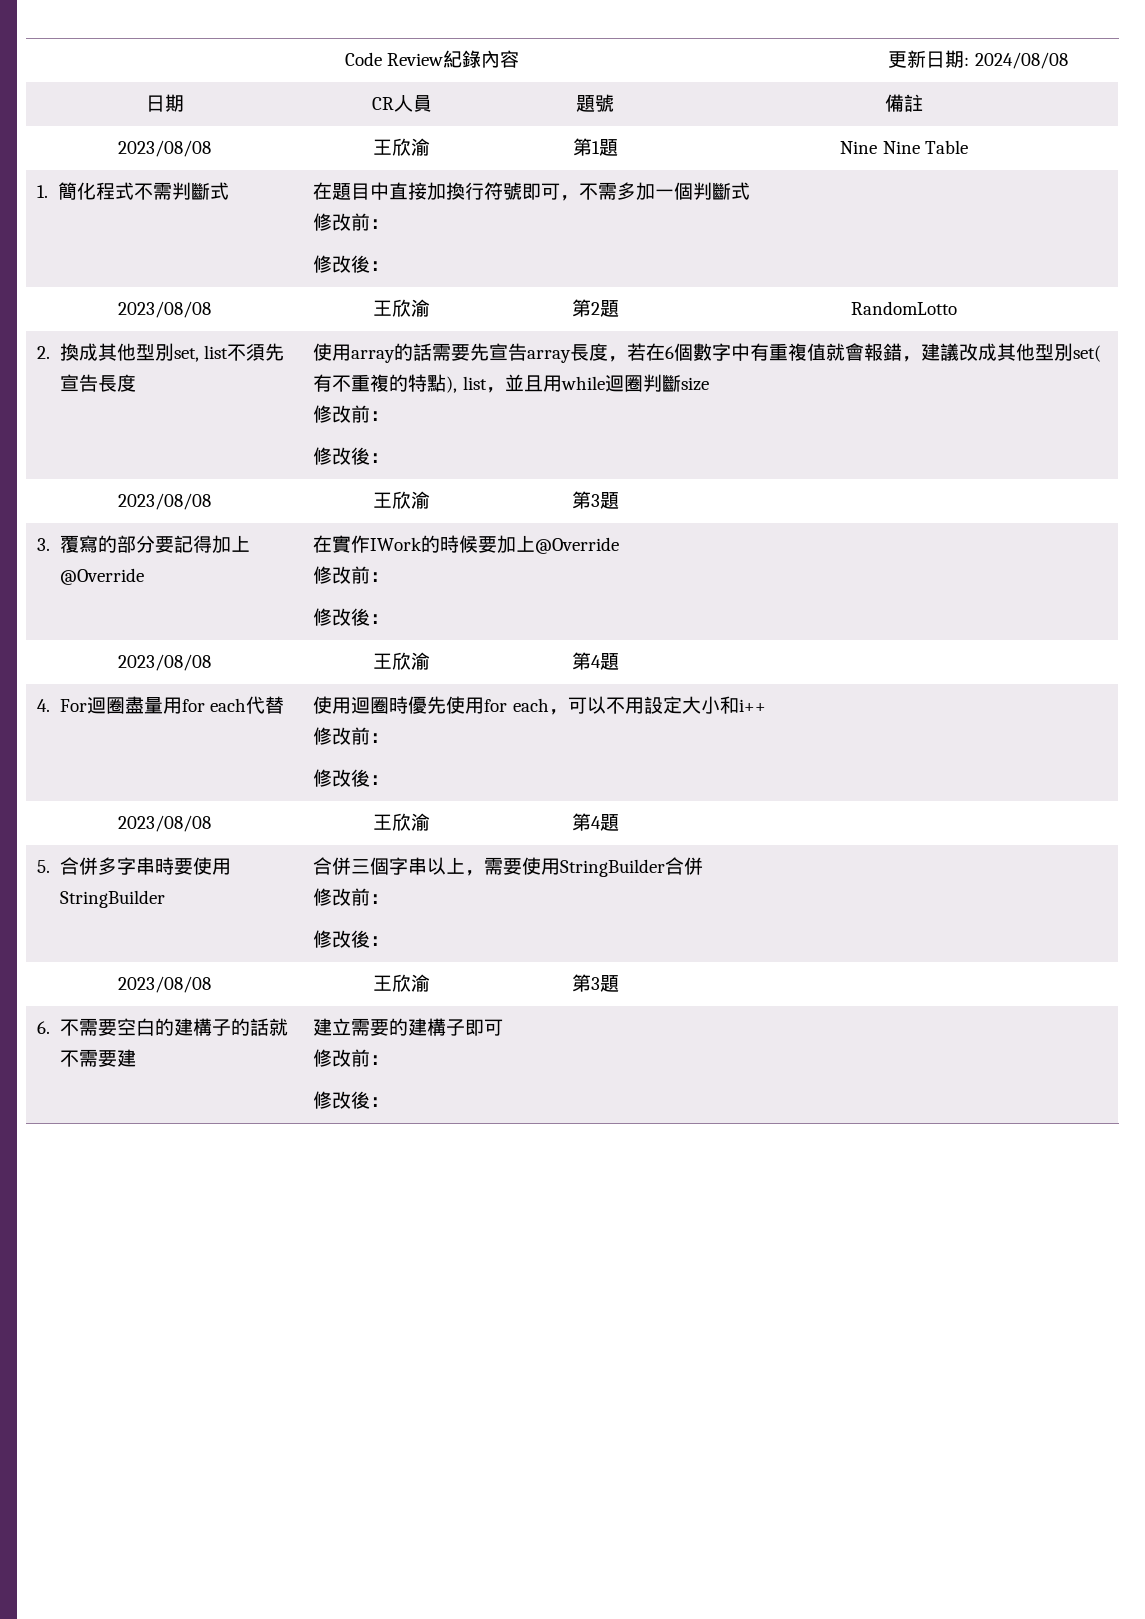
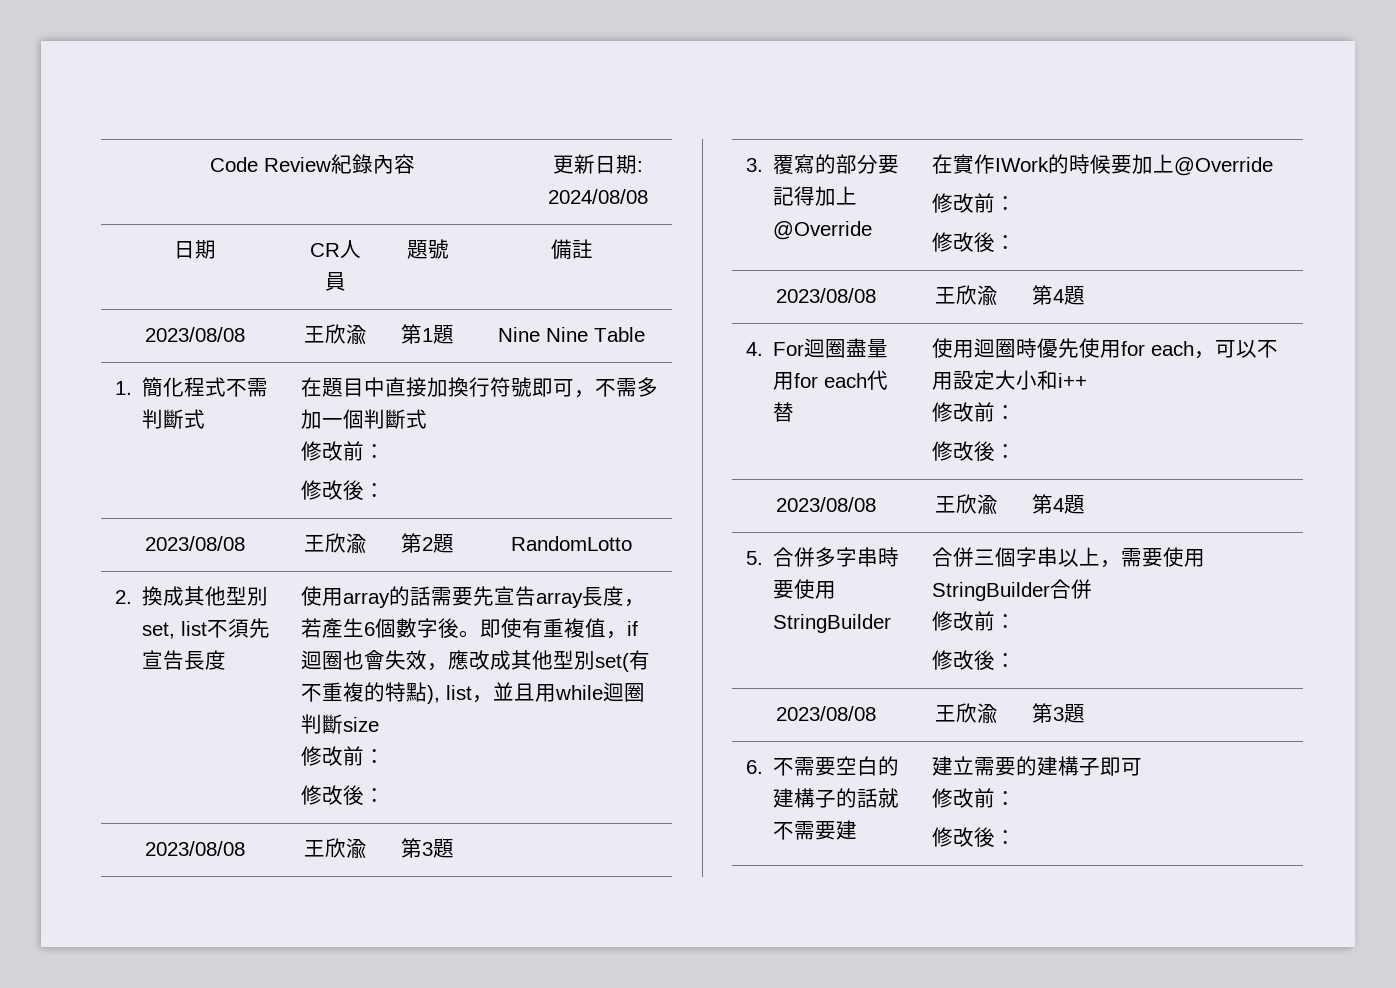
- 使用array的話需要先宣告array長度，若在6個數字中有重複值就會報錯，建議改成其他型別set(有不重複的特點), list，並且用while迴圈判斷size
+ 使用array的話需要先宣告array長度，若產生6個數字後。即使有重複值，if迴圈也會失效，應改成其他型別set(有不重複的特點), list，並且用while迴圈判斷size

